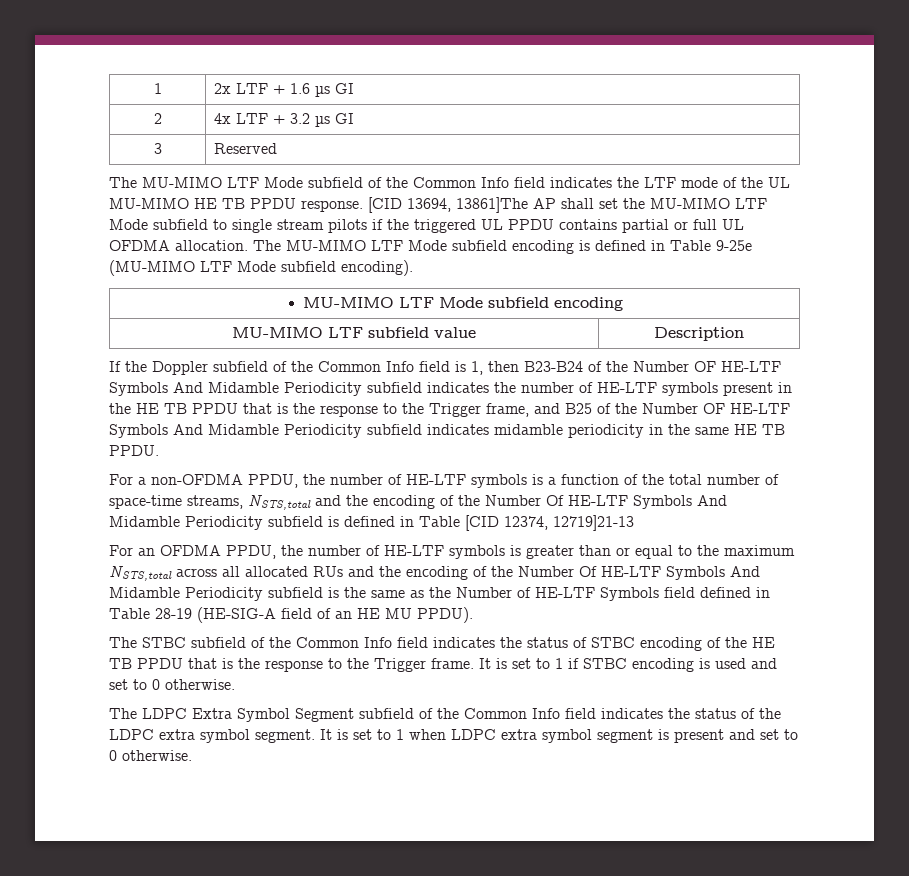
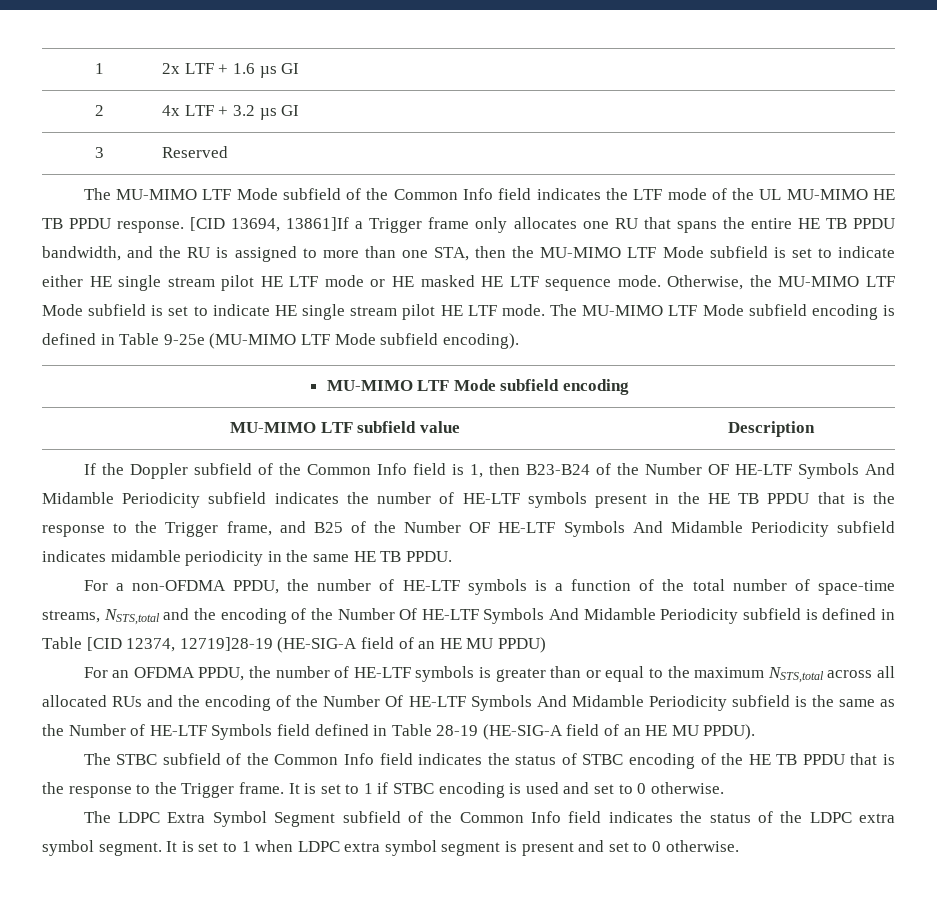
- [CID 13694, 13861]The AP shall set the MU-MIMO LTF Mode subfield to single stream pilots if the triggered UL PPDU contains partial or full UL OFDMA allocation.
+ [CID 13694, 13861]If a Trigger frame only allocates one RU that spans the entire HE TB PPDU bandwidth, and the RU is assigned to more than one STA, then the MU-MIMO LTF Mode subfield is set to indicate either HE single stream pilot HE LTF mode or HE masked HE LTF sequence mode. Otherwise, the MU-MIMO LTF Mode subfield is set to indicate HE single stream pilot HE LTF mode.
- For a non-OFDMA PPDU, the number of HE-LTF symbols is a function of the total number of space-time streams, NSTS,total and the encoding of the Number Of HE-LTF Symbols And Midamble Periodicity subfield is defined in Table [CID 12374, 12719]21-13
+ For a non-OFDMA PPDU, the number of HE-LTF symbols is a function of the total number of space-time streams, NSTS,total and the encoding of the Number Of HE-LTF Symbols And Midamble Periodicity subfield is defined in Table [CID 12374, 12719]28-19 (HE-SIG-A field of an HE MU PPDU)

